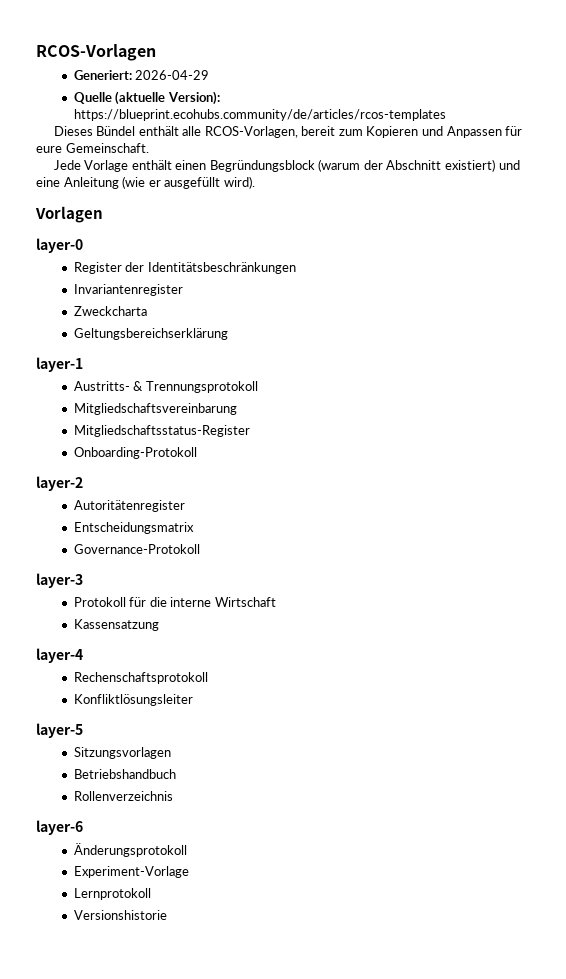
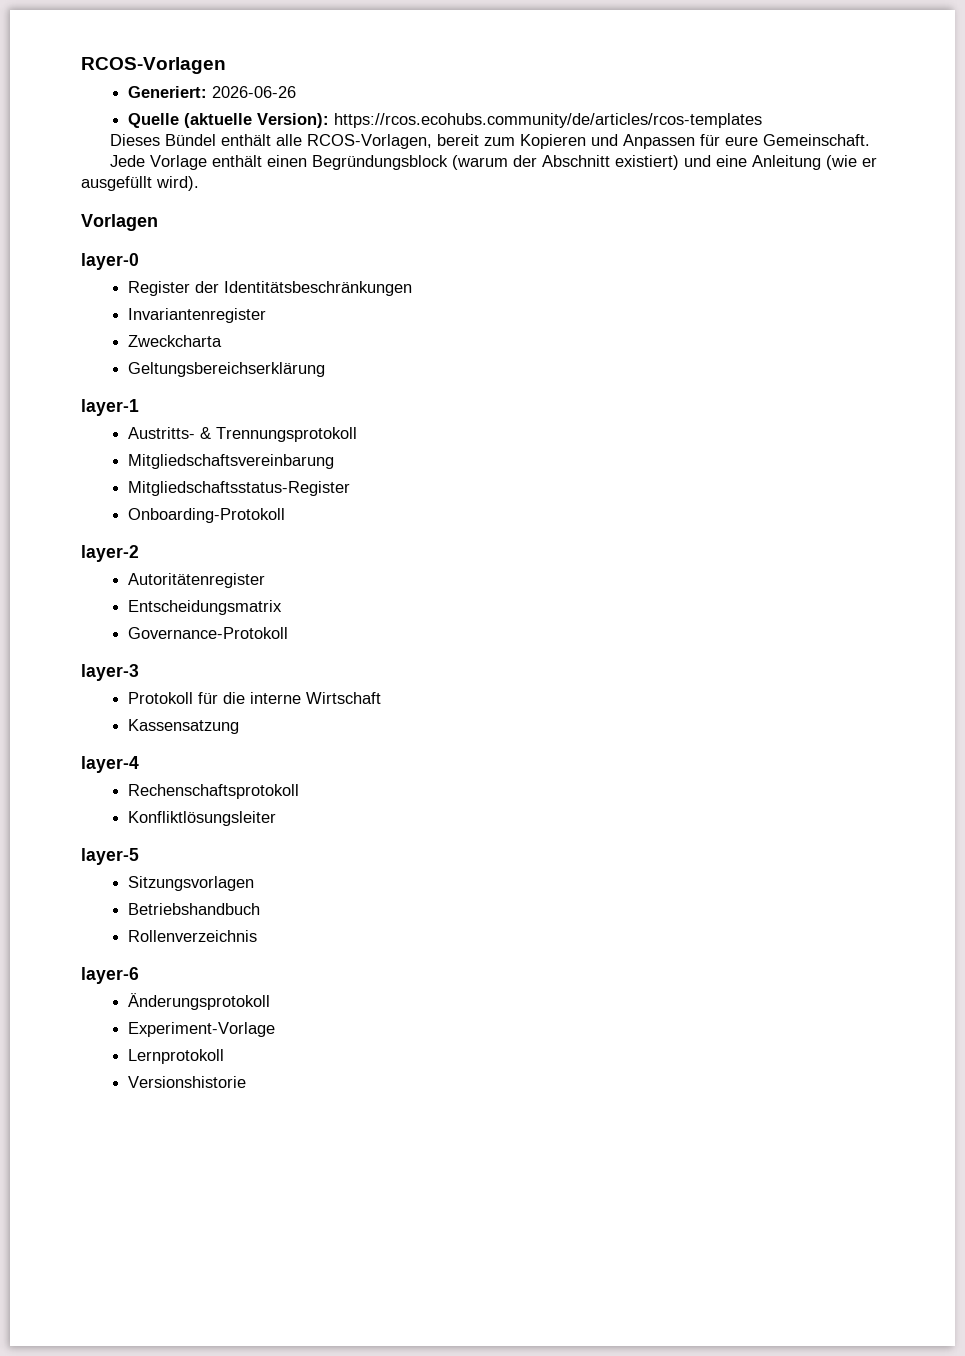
- Generiert: 2026-04-29
+ Generiert: 2026-06-26
- Quelle (aktuelle Version): https://blueprint.ecohubs.community/de/articles/rcos-templates
+ Quelle (aktuelle Version): https://rcos.ecohubs.community/de/articles/rcos-templates

